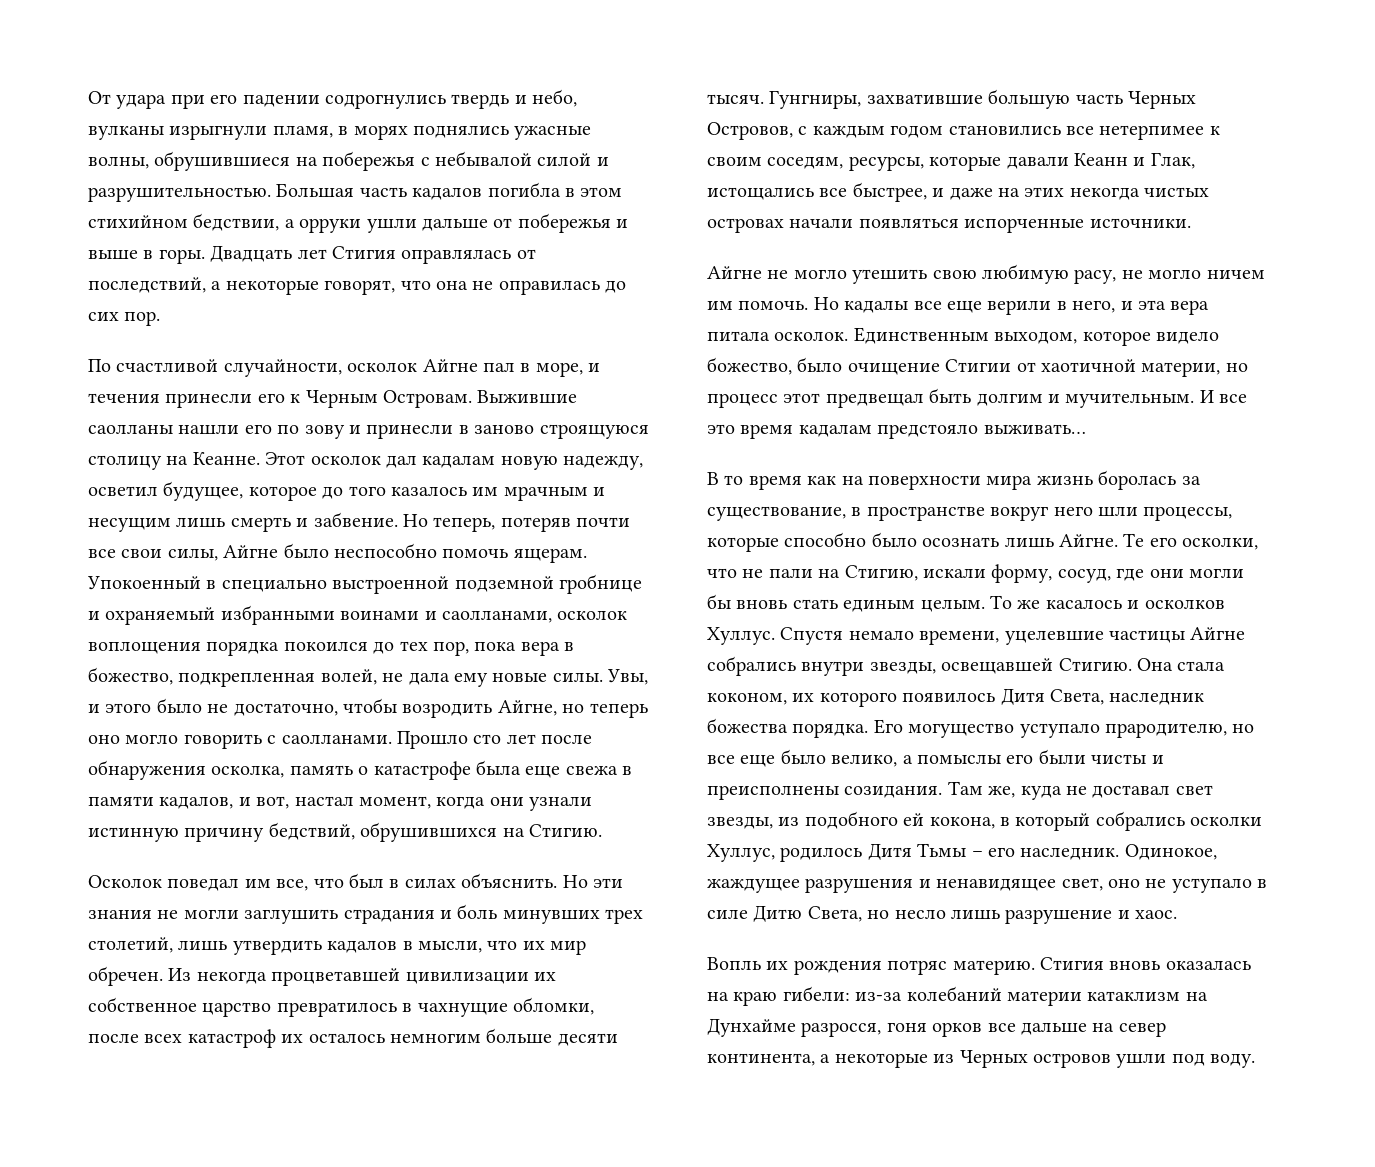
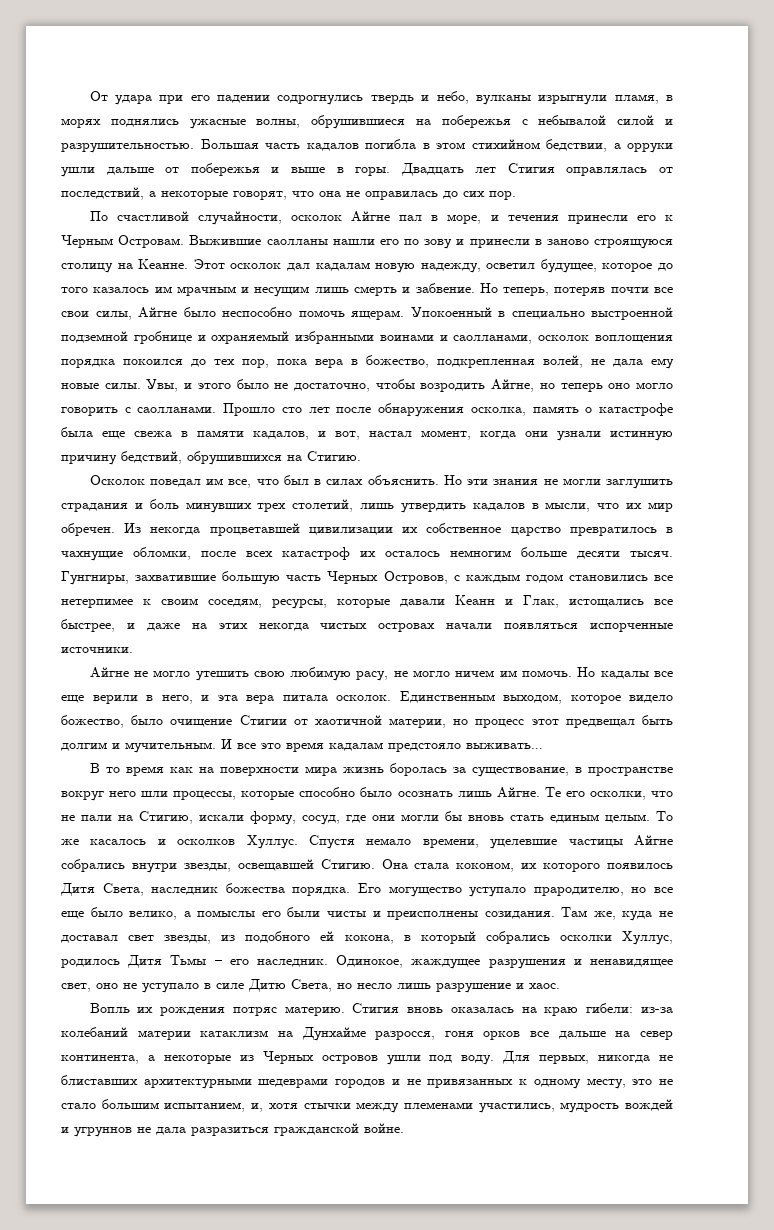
+ Для первых, никогда не блиставших архитектурными шедеврами городов и не привязанных к одному месту, это не стало большим испытанием, и, хотя стычки между племенами участились, мудрость вождей и угруннов не дала разразиться гражданской войне.

